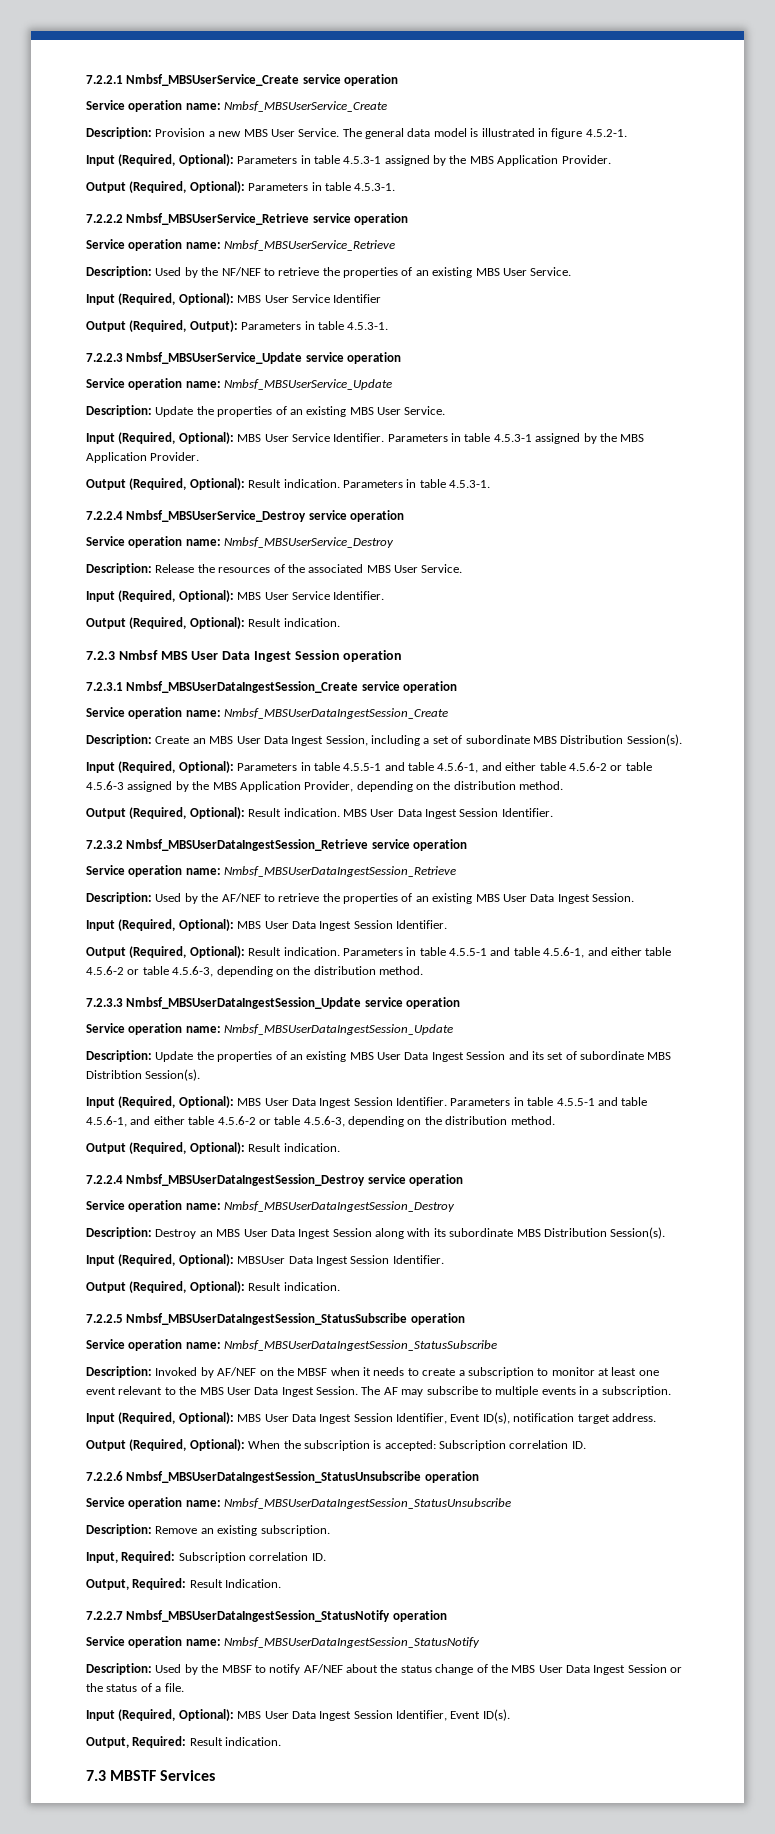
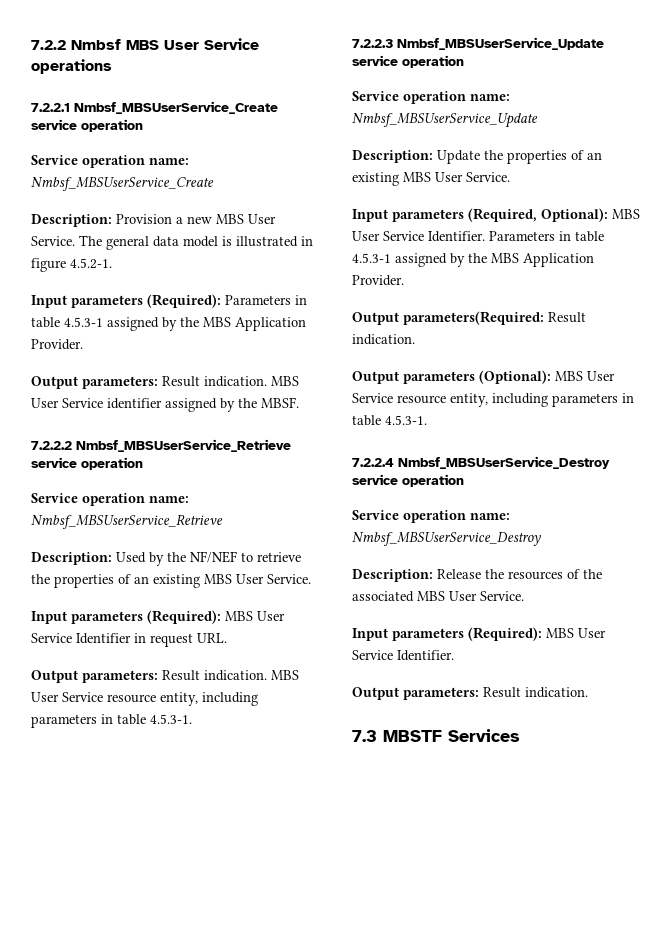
+ 7.2.2 Nmbsf MBS User Service operations
- Input (Required, Optional): Parameters in table 4.5.3-1 assigned by the MBS Application Provider.
+ Input parameters (Required): Parameters in table 4.5.3-1 assigned by the MBS Application Provider.
- Output (Required, Optional): Parameters in table 4.5.3-1.
+ Output parameters: Result indication. MBS User Service identifier assigned by the MBSF.
- Input (Required, Optional): MBS User Service Identifier
- Output (Required, Output): Parameters in table 4.5.3-1.
+ Input parameters (Required): MBS User Service Identifier in request URL.
+ Output parameters: Result indication. MBS User Service resource entity, including parameters in table 4.5.3-1.
  Description: Update the properties of an existing MBS User Service.
- Input (Required, Optional): MBS User Service Identifier.
+ Input parameters (Required, Optional): MBS User Service Identifier.
- Output (Required, Optional): Result indication. Parameters in table 4.5.3-1.
+ Output parameters(Required: Result indication.
+ Output parameters (Optional): MBS User Service resource entity, including parameters in table 4.5.3-1.
  Description: Release the resources of the associated MBS User Service.
- Input (Required, Optional): MBS User Service Identifier.
- Output (Required, Optional): Result indication.
- 7.2.3 Nmbsf MBS User Data Ingest Session operation
- 7.2.3.1 Nmbsf_MBSUserDataIngestSession_Create service operation
- Service operation name: Nmbsf_MBSUserDataIngestSession_Create
- Description: Create an MBS User Data Ingest Session, including a set of subordinate MBS Distribution Session(s).
- Input (Required, Optional): Parameters in table 4.5.5-1 and table 4.5.6-1, and either table 4.5.6-2 or table 4.5.6-3 assigned by the MBS Application Provider, depending on the distribution method.
- Output (Required, Optional): Result indication. MBS User Data Ingest Session Identifier.
- 7.2.3.2 Nmbsf_MBSUserDataIngestSession_Retrieve service operation
- Service operation name: Nmbsf_MBSUserDataIngestSession_Retrieve
- Description: Used by the AF/NEF to retrieve the properties of an existing MBS User Data Ingest Session.
- Input (Required, Optional): MBS User Data Ingest Session Identifier.
- Output (Required, Optional): Result indication. Parameters in table 4.5.5-1 and table 4.5.6-1, and either table 4.5.6-2 or table 4.5.6-3, depending on the distribution method.
- 7.2.3.3 Nmbsf_MBSUserDataIngestSession_Update service operation
- Service operation name: Nmbsf_MBSUserDataIngestSession_Update
- Description: Update the properties of an existing MBS User Data Ingest Session and its set of subordinate MBS Distribtion Session(s).
- Input (Required, Optional): MBS User Data Ingest Session Identifier. Parameters in table 4.5.5-1 and table 4.5.6-1, and either table 4.5.6-2 or table 4.5.6-3, depending on the distribution method.
- Output (Required, Optional): Result indication.
- 7.2.2.4 Nmbsf_MBSUserDataIngestSession_Destroy service operation
- Service operation name: Nmbsf_MBSUserDataIngestSession_Destroy
- Description: Destroy an MBS User Data Ingest Session along with its subordinate MBS Distribution Session(s).
- Input (Required, Optional): MBSUser Data Ingest Session Identifier.
- Output (Required, Optional): Result indication.
- 7.2.2.5 Nmbsf_MBSUserDataIngestSession_StatusSubscribe operation
- Service operation name: Nmbsf_MBSUserDataIngestSession_StatusSubscribe
- Description: Invoked by AF/NEF on the MBSF when it needs to create a subscription to monitor at least one event relevant to the MBS User Data Ingest Session. The AF may subscribe to multiple events in a subscription.
- Input (Required, Optional): MBS User Data Ingest Session Identifier, Event ID(s), notification target address.
- Output (Required, Optional): When the subscription is accepted: Subscription correlation ID.
- 7.2.2.6 Nmbsf_MBSUserDataIngestSession_StatusUnsubscribe operation
- Service operation name: Nmbsf_MBSUserDataIngestSession_StatusUnsubscribe
- Description: Remove an existing subscription.
- Input, Required: Subscription correlation ID.
- Output, Required: Result Indication.
- 7.2.2.7 Nmbsf_MBSUserDataIngestSession_StatusNotify operation
- Service operation name: Nmbsf_MBSUserDataIngestSession_StatusNotify
- Description: Used by the MBSF to notify AF/NEF about the status change of the MBS User Data Ingest Session or the status of a file.
- Input (Required, Optional): MBS User Data Ingest Session Identifier, Event ID(s).
- Output, Required: Result indication.
+ Input parameters (Required): MBS User Service Identifier.
+ Output parameters: Result indication.

